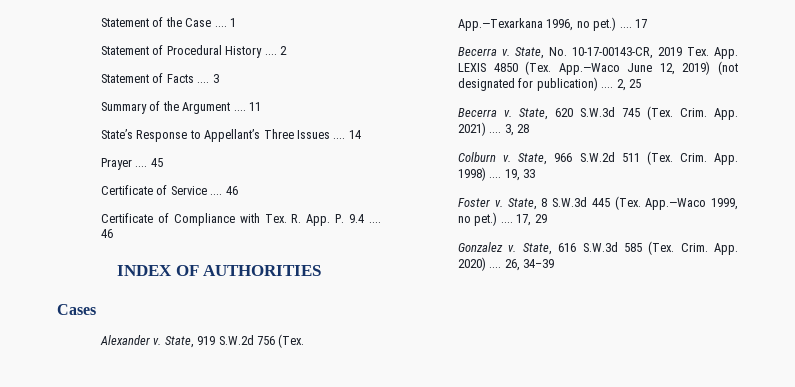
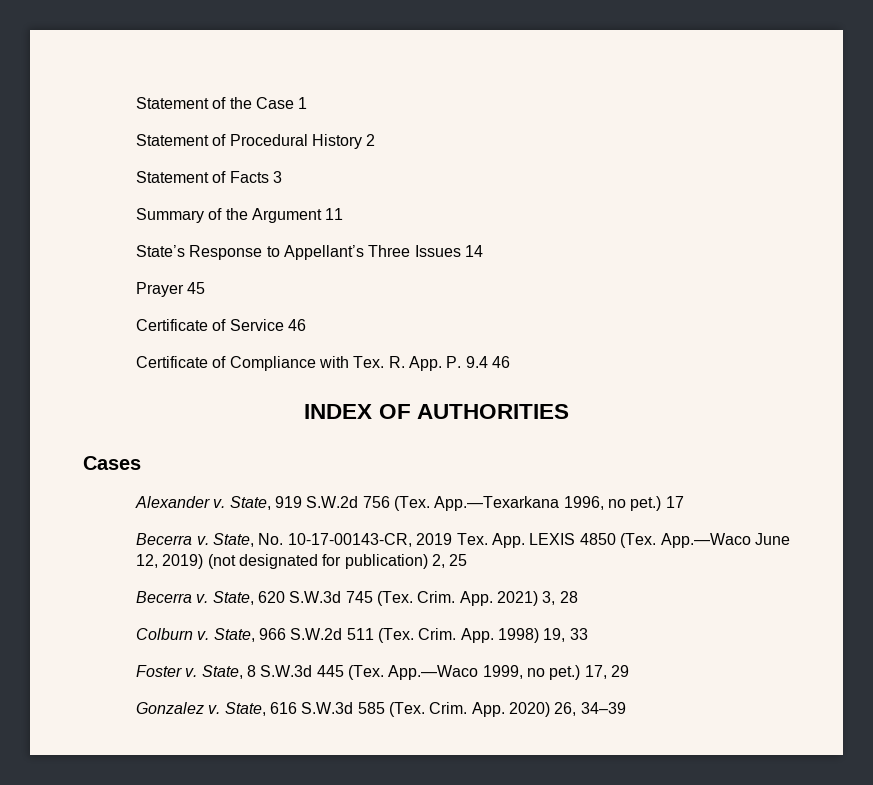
- Statement of the Case .... 1
+ Statement of the Case 1
- Statement of Procedural History .... 2
+ Statement of Procedural History 2
- Statement of Facts .... 3
+ Statement of Facts 3
- Summary of the Argument .... 11
+ Summary of the Argument 11
- State’s Response to Appellant’s Three Issues .... 14
+ State’s Response to Appellant’s Three Issues 14
- Prayer .... 45
+ Prayer 45
- Certificate of Service .... 46
+ Certificate of Service 46
- Certificate of Compliance with Tex. R. App. P. 9.4 .... 46
+ Certificate of Compliance with Tex. R. App. P. 9.4 46
- State, 919 S.W.2d 756 (Tex. App.—Texarkana 1996, no pet.) ....
+ State, 919 S.W.2d 756 (Tex. App.—Texarkana 1996, no pet.)
- State, No. 10-17-00143-CR, 2019 Tex. App. LEXIS 4850 (Tex. App.—Waco June 12, 2019) (not designated for publication) .... 2, 25
+ State, No. 10-17-00143-CR, 2019 Tex. App. LEXIS 4850 (Tex. App.—Waco June 12, 2019) (not designated for publication) 2, 25
- App. 2021) .... 3, 28
+ App. 2021) 3, 28
- App. 1998) .... 19, 33
+ App. 1998) 19, 33
- State, 8 S.W.3d 445 (Tex. App.—Waco 1999, no pet.) ....
+ State, 8 S.W.3d 445 (Tex. App.—Waco 1999, no pet.)
- App. 2020) .... 26, 34–39
+ App. 2020) 26, 34–39

